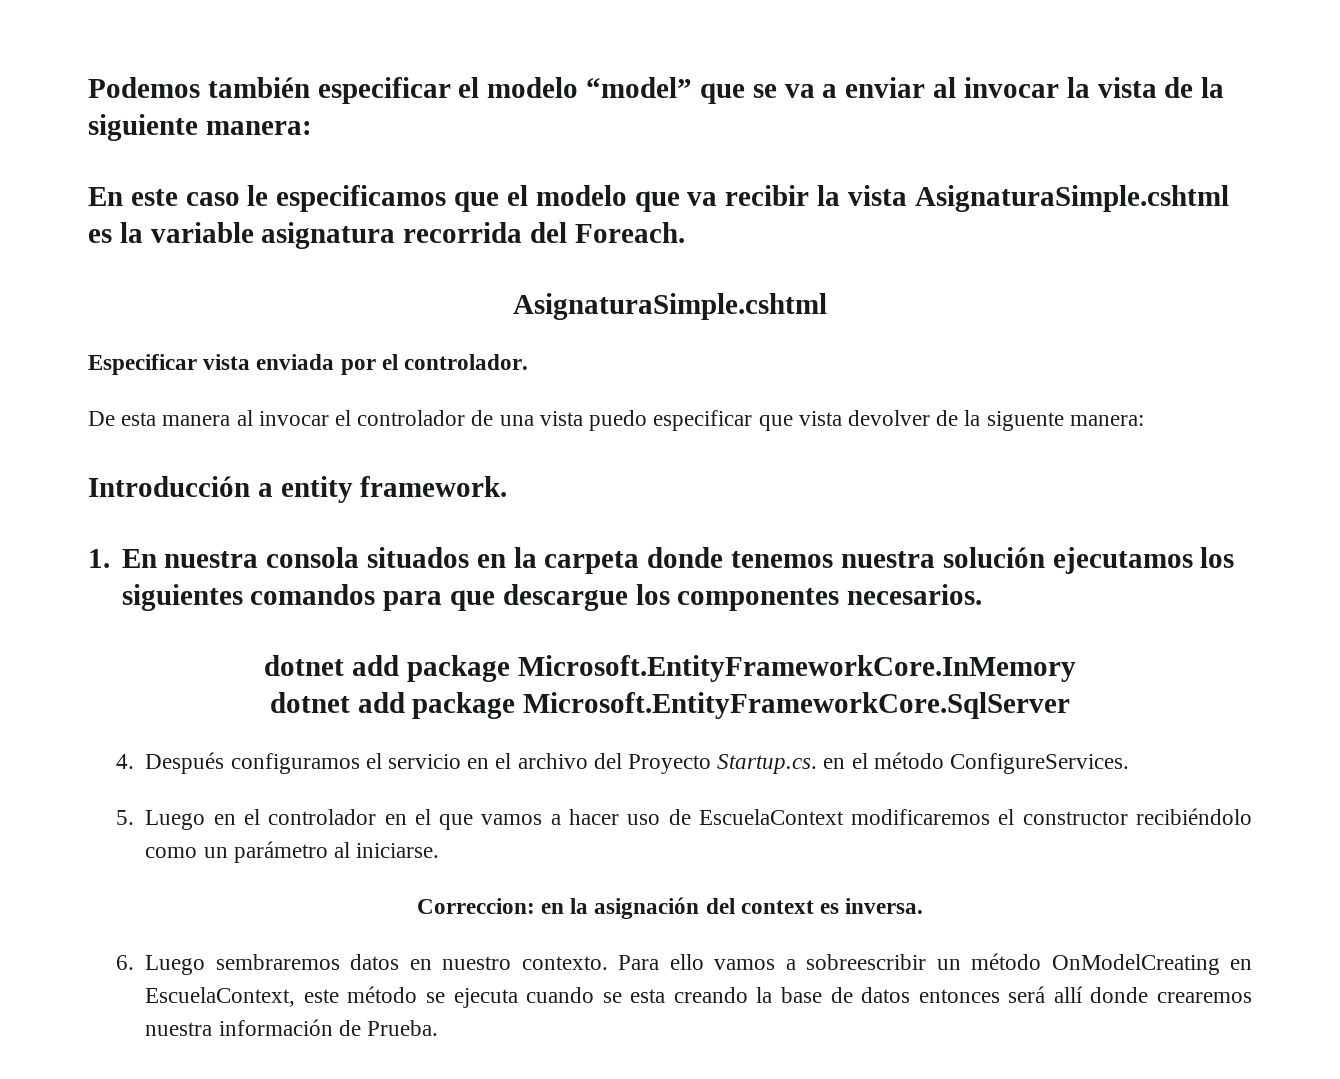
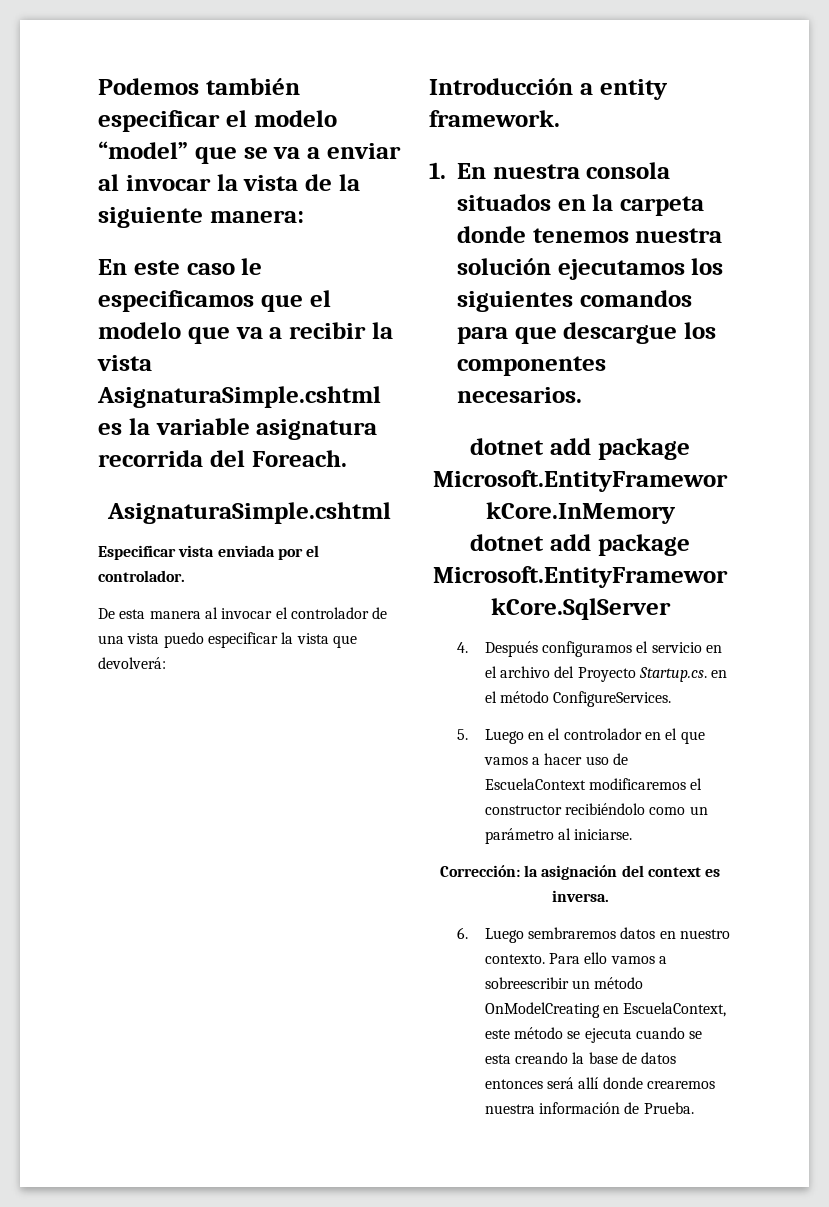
- En este caso le especificamos que el modelo que va recibir la vista AsignaturaSimple.cshtml es la variable asignatura recorrida del Foreach.
+ En este caso le especificamos que el modelo que va a recibir la vista AsignaturaSimple.cshtml es la variable asignatura recorrida del Foreach.
- De esta manera al invocar el controlador de una vista puedo especificar que vista devolver de la siguente manera:
+ De esta manera al invocar el controlador de una vista puedo especificar la vista que devolverá:
- Correccion: en la asignación del context es inversa.
+ Corrección: la asignación del context es inversa.

